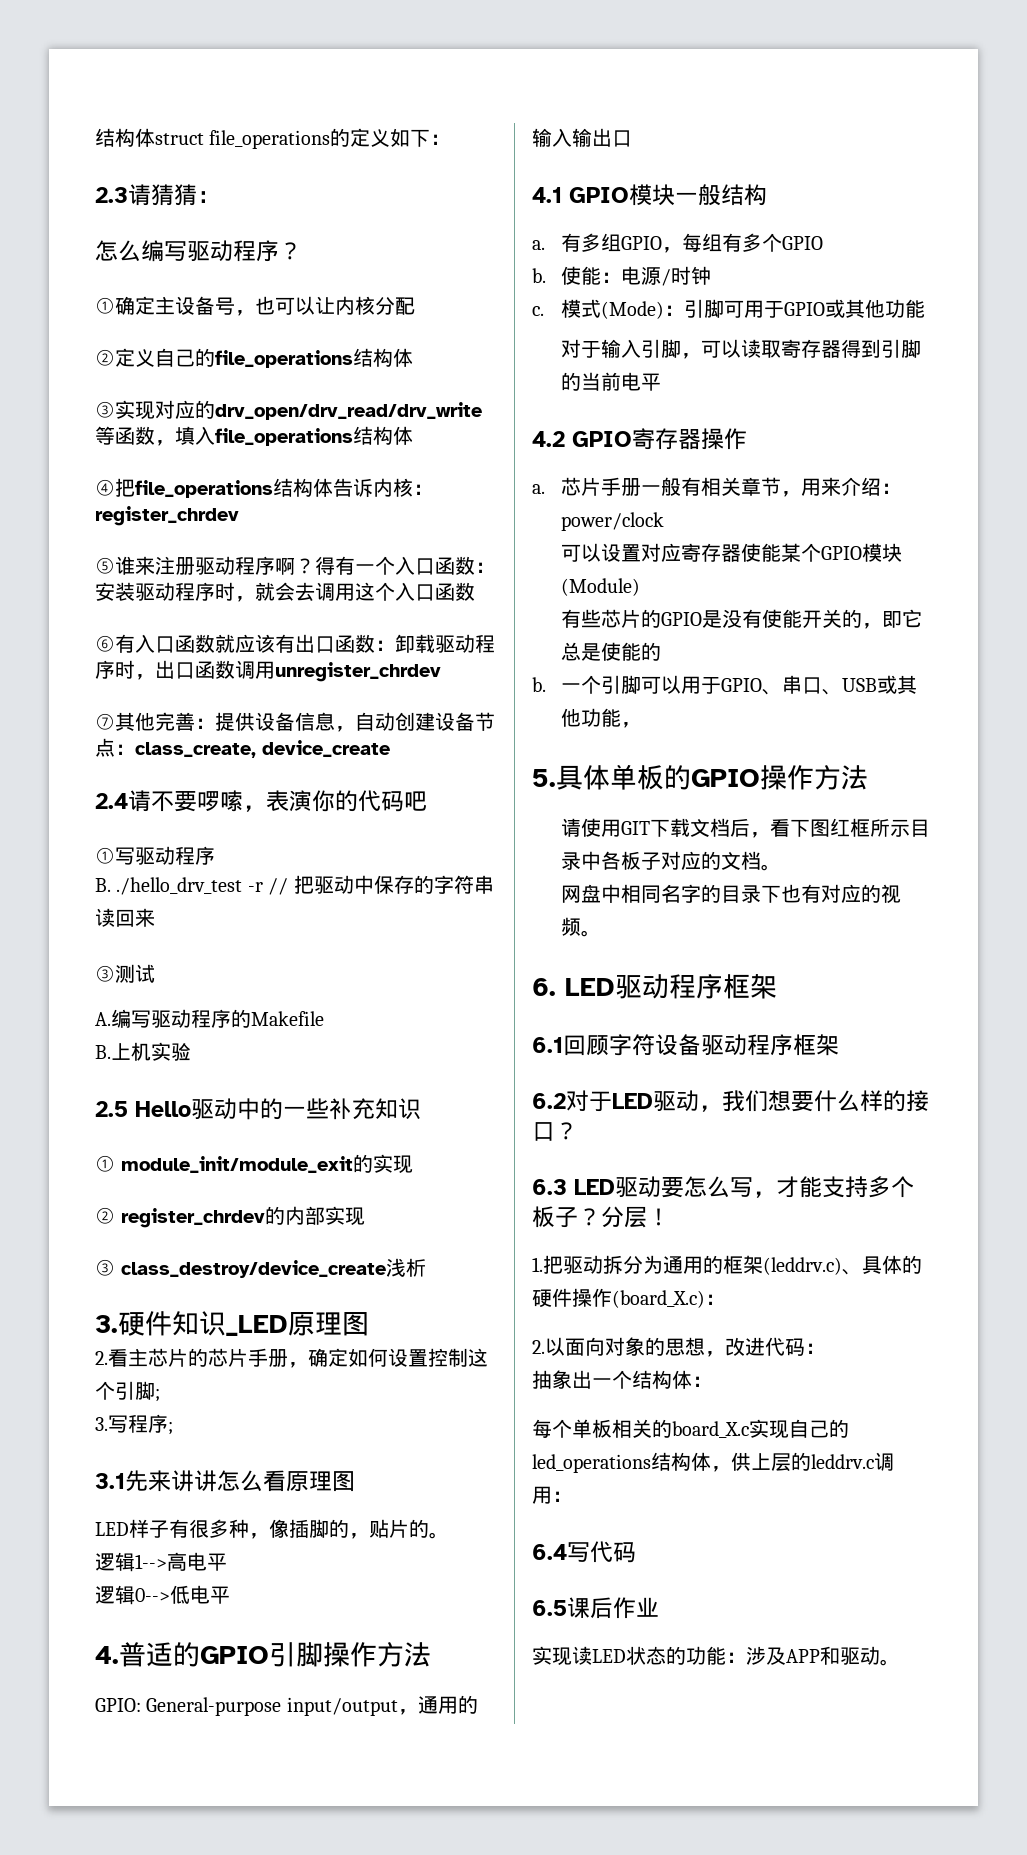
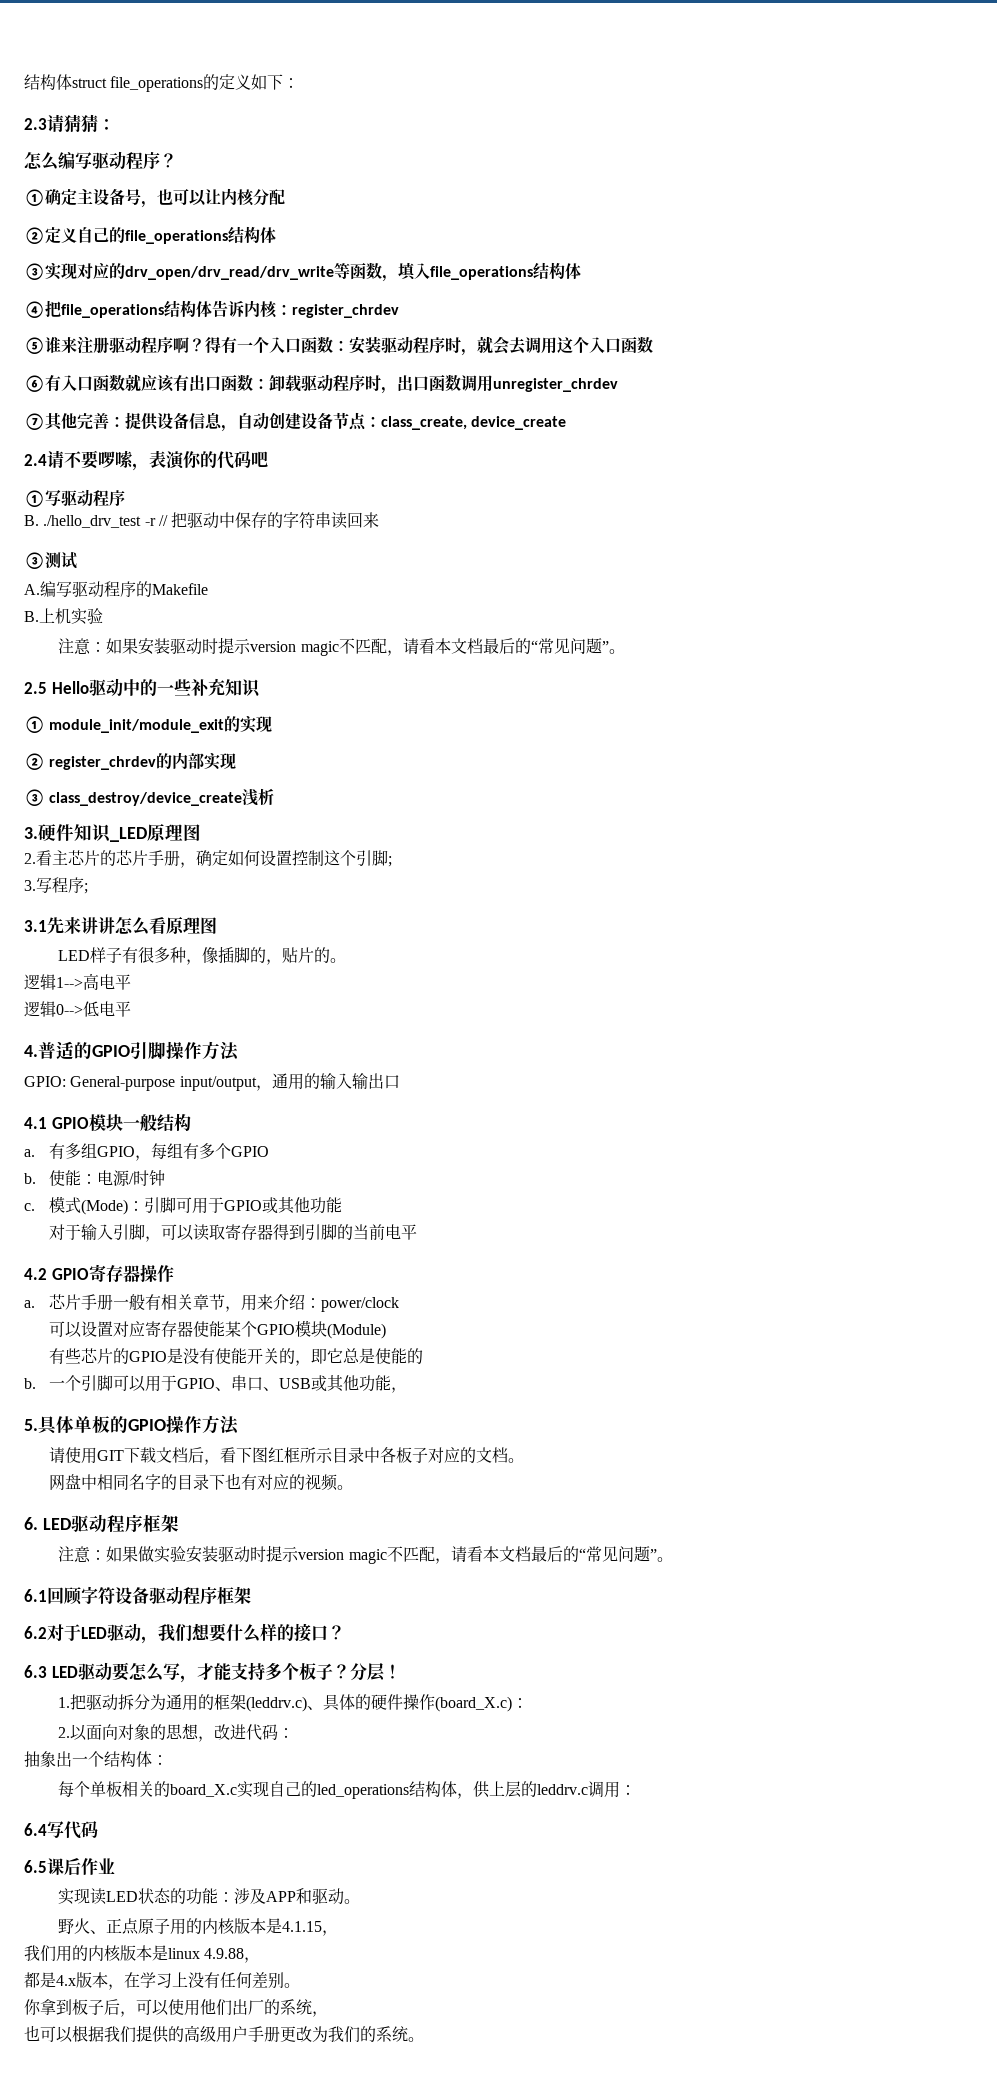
+ 注意：如果安装驱动时提示version magic不匹配，请看本文档最后的“常见问题”。
+ 注意：如果做实验安装驱动时提示version magic不匹配，请看本文档最后的“常见问题”。
+ 野火、正点原子用的内核版本是4.1.15，
+ 我们用的内核版本是linux 4.9.88，
+ 都是4.x版本，在学习上没有任何差别。
+ 你拿到板子后，可以使用他们出厂的系统，
+ 也可以根据我们提供的高级用户手册更改为我们的系统。

